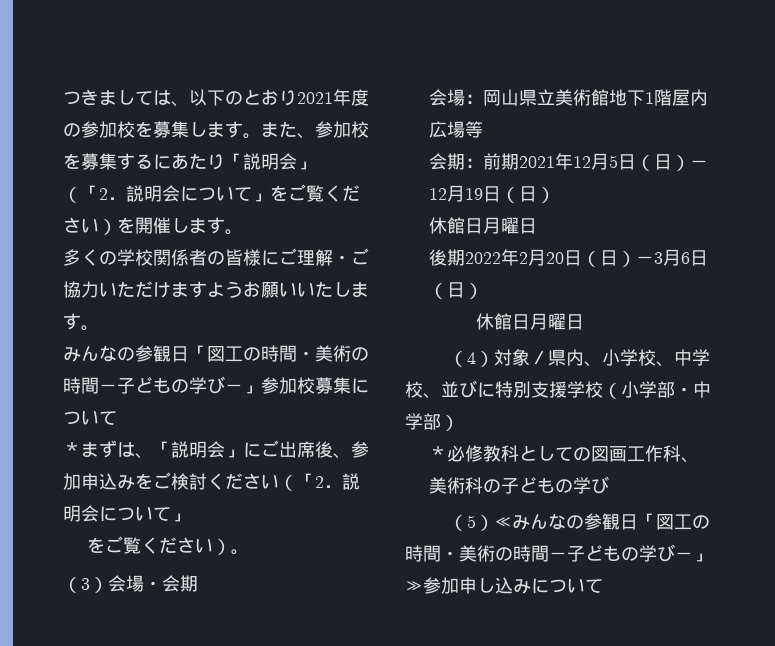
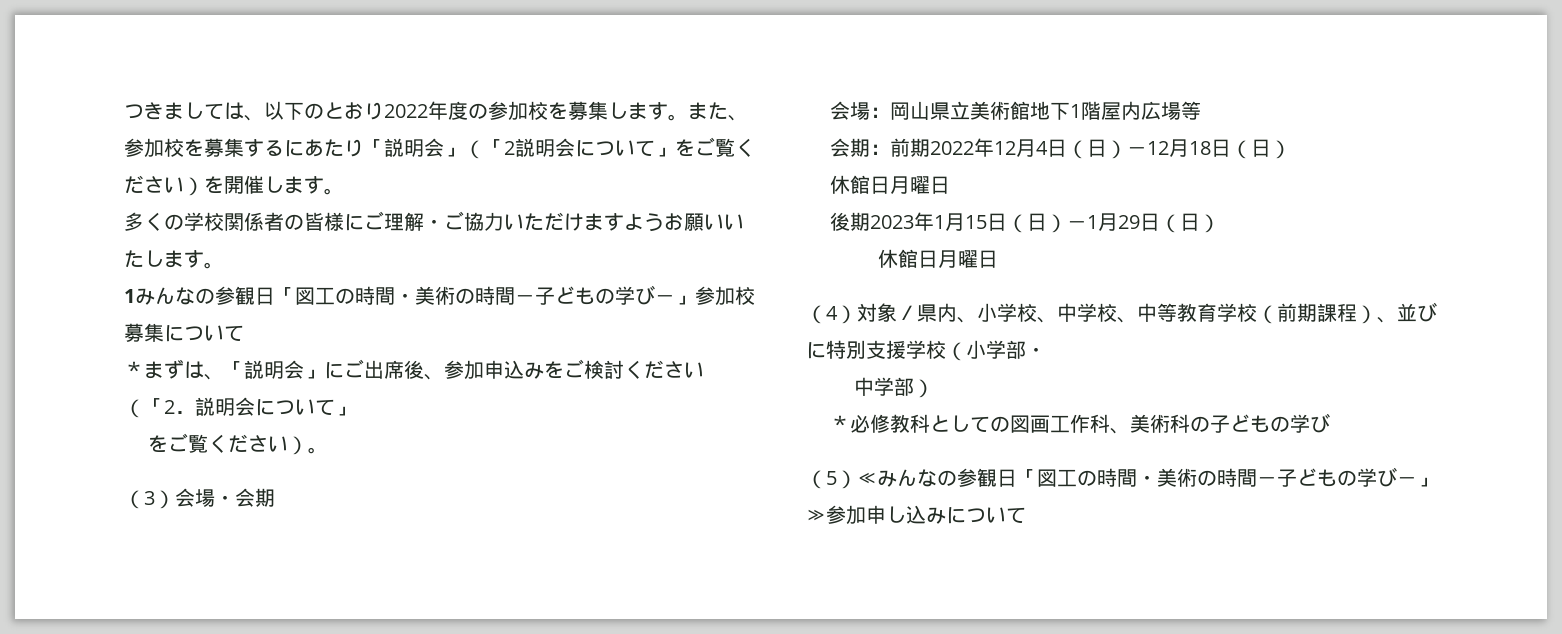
- つきましては、以下のとおり2021年度の参加校を募集します。
+ つきましては、以下のとおり2022年度の参加校を募集します。
- また、参加校を募集するにあたり「説明会」（「2．説明会について」をご覧ください）を開催します。
+ また、参加校を募集するにあたり「説明会」（「2説明会について」をご覧ください）を開催します。
- みんなの参観日「図工の時間・美術の時間－子どもの学び－」参加校募集について
+ 1みんなの参観日「図工の時間・美術の時間－子どもの学び－」参加校募集について
- 会期：前期2021年12月5日（日）－12月19日（日）
+ 会期：前期2022年12月4日（日）－12月18日（日）
- 後期2022年2月20日（日）－3月6日（日）
+ 後期2023年1月15日（日）－1月29日（日）
- （4）対象／県内、小学校、中学校、並びに特別支援学校（小学部・中学部）
+ （4）対象／県内、小学校、中学校、中等教育学校（前期課程）、並びに特別支援学校（小学部・
+ 中学部）

